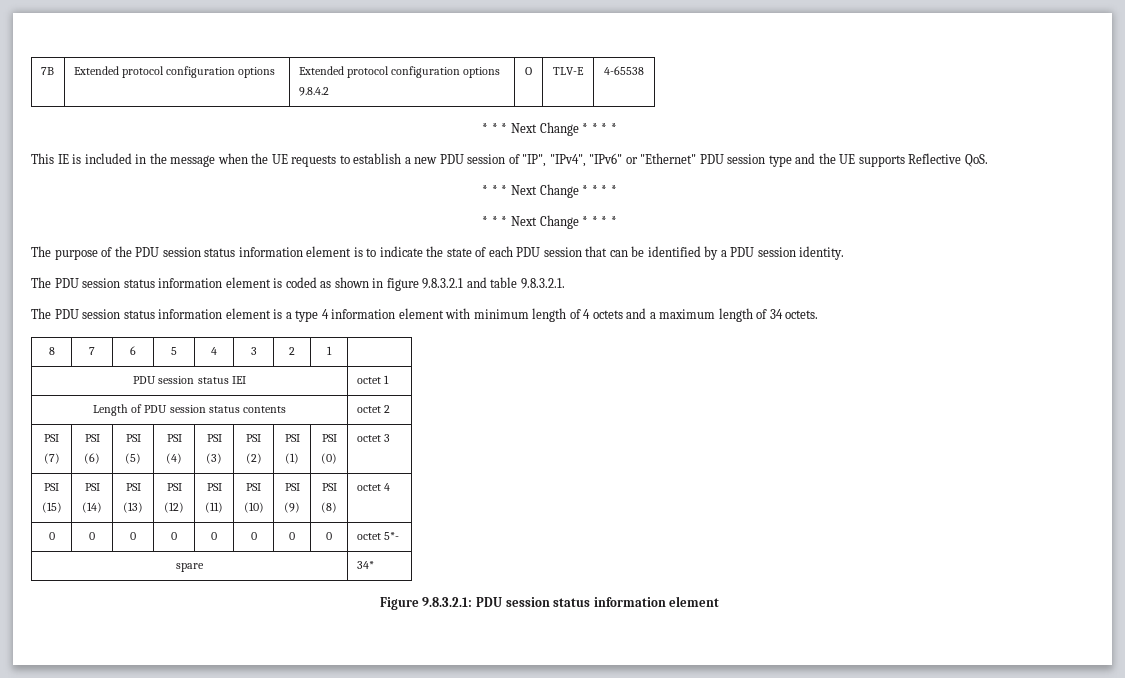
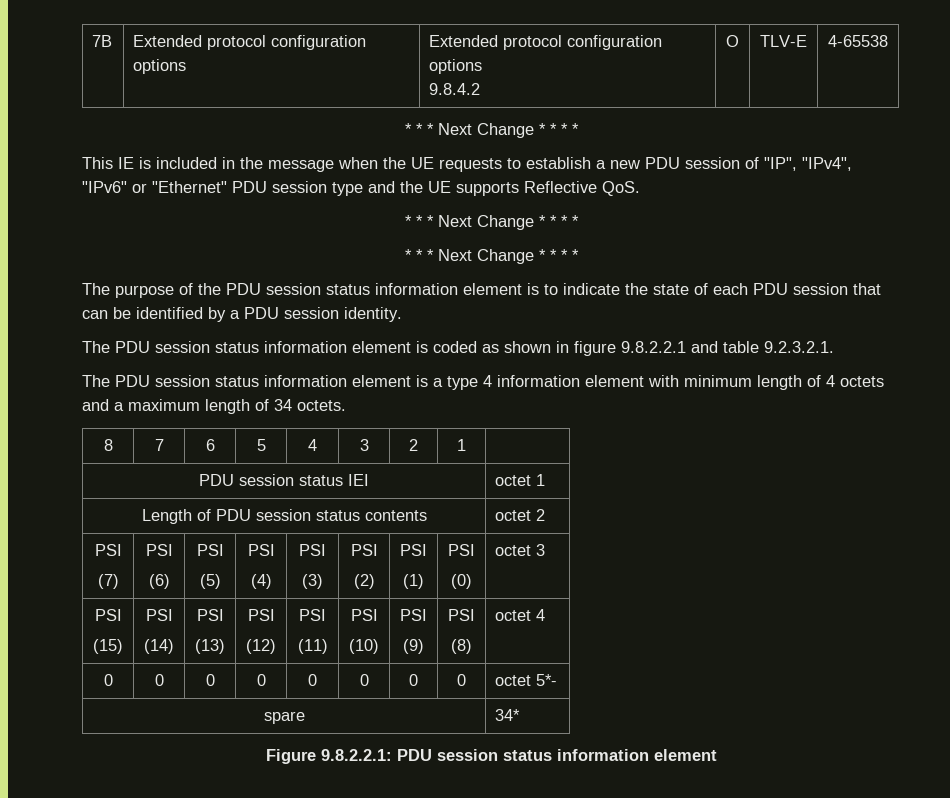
- The PDU session status information element is coded as shown in figure 9.8.3.2.1 and table 9.8.3.2.1.
+ The PDU session status information element is coded as shown in figure 9.8.2.2.1 and table 9.2.3.2.1.
- Figure 9.8.3.2.1: PDU session status information element
+ Figure 9.8.2.2.1: PDU session status information element

